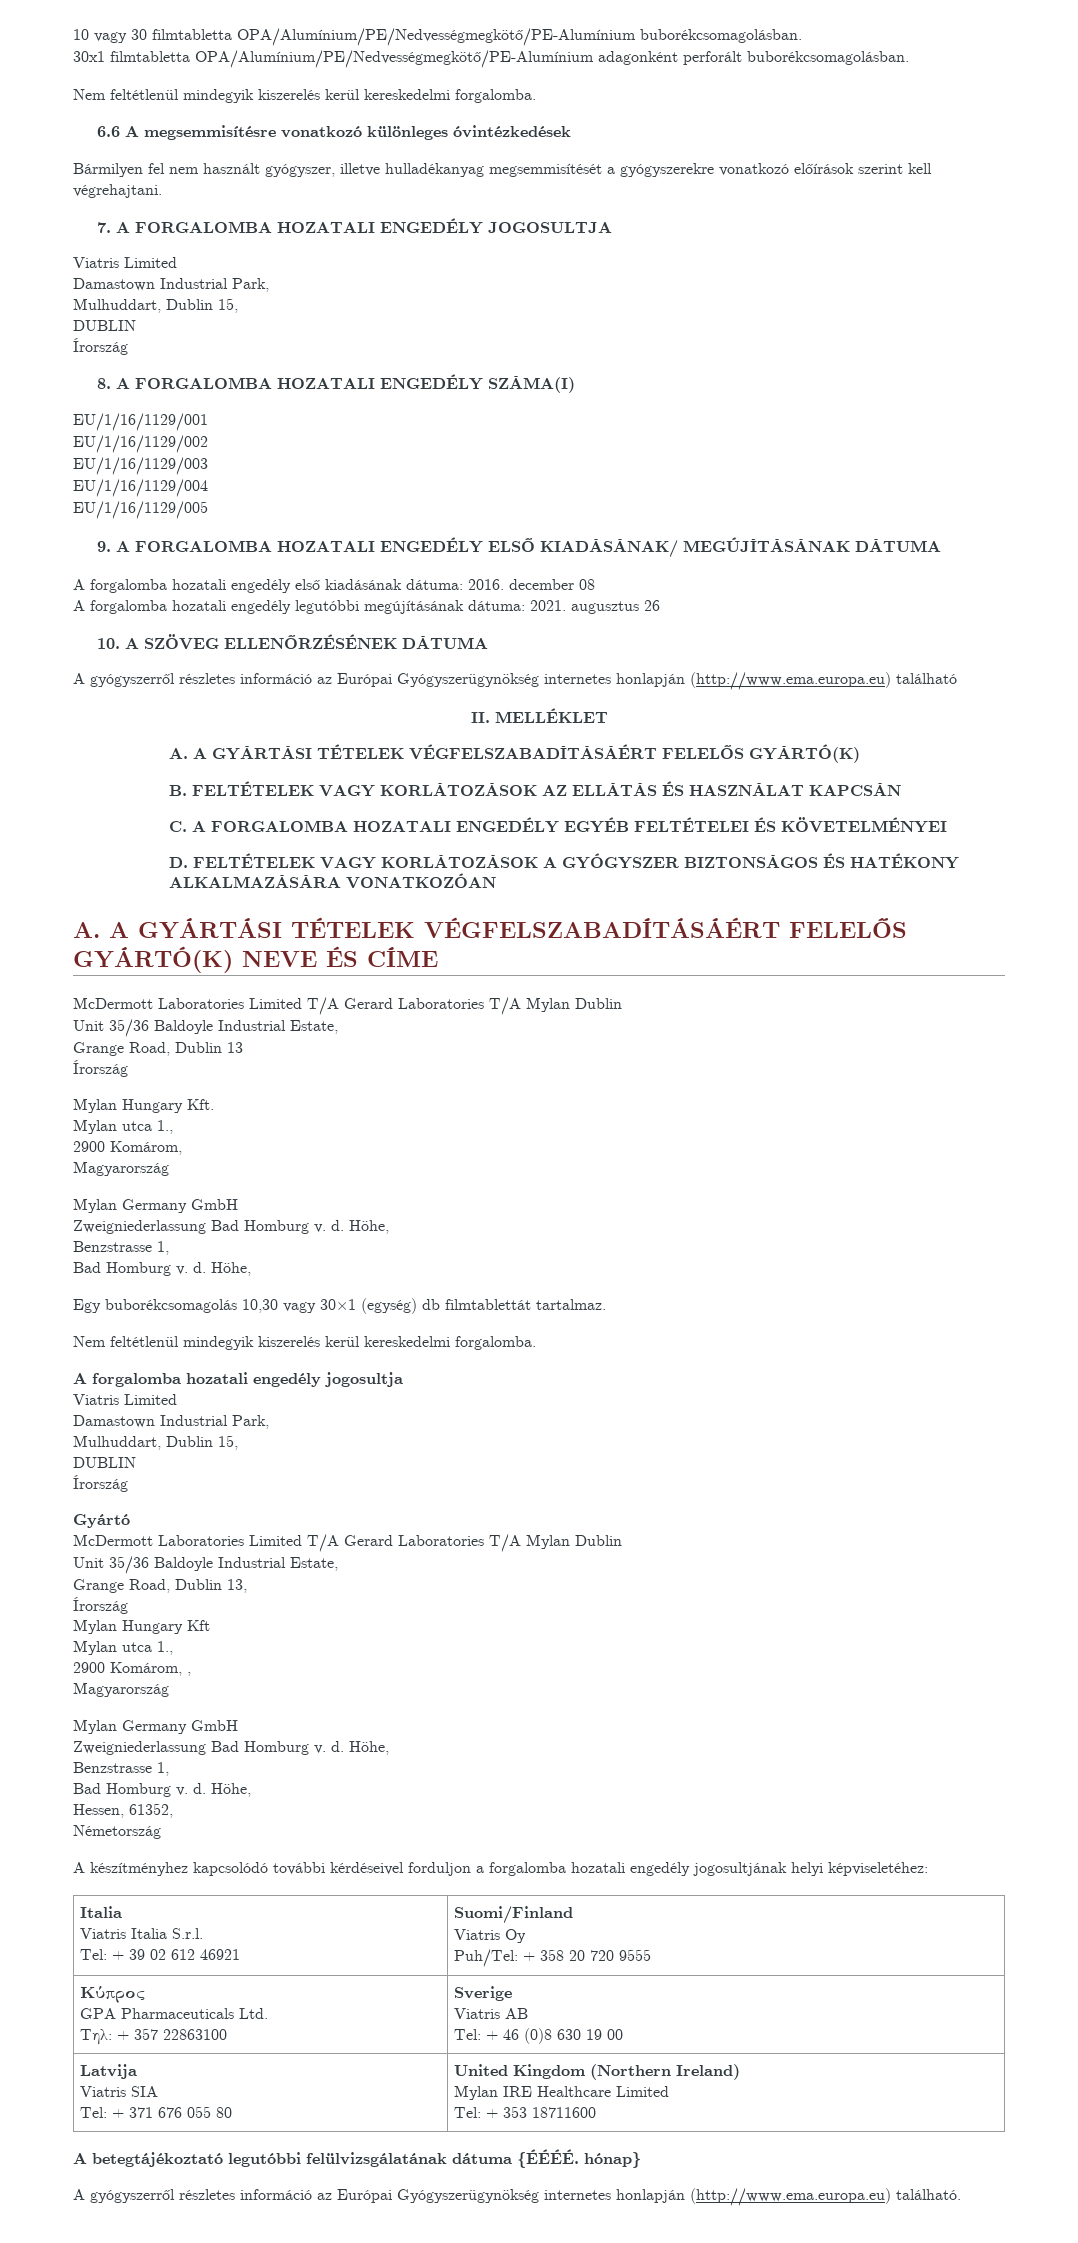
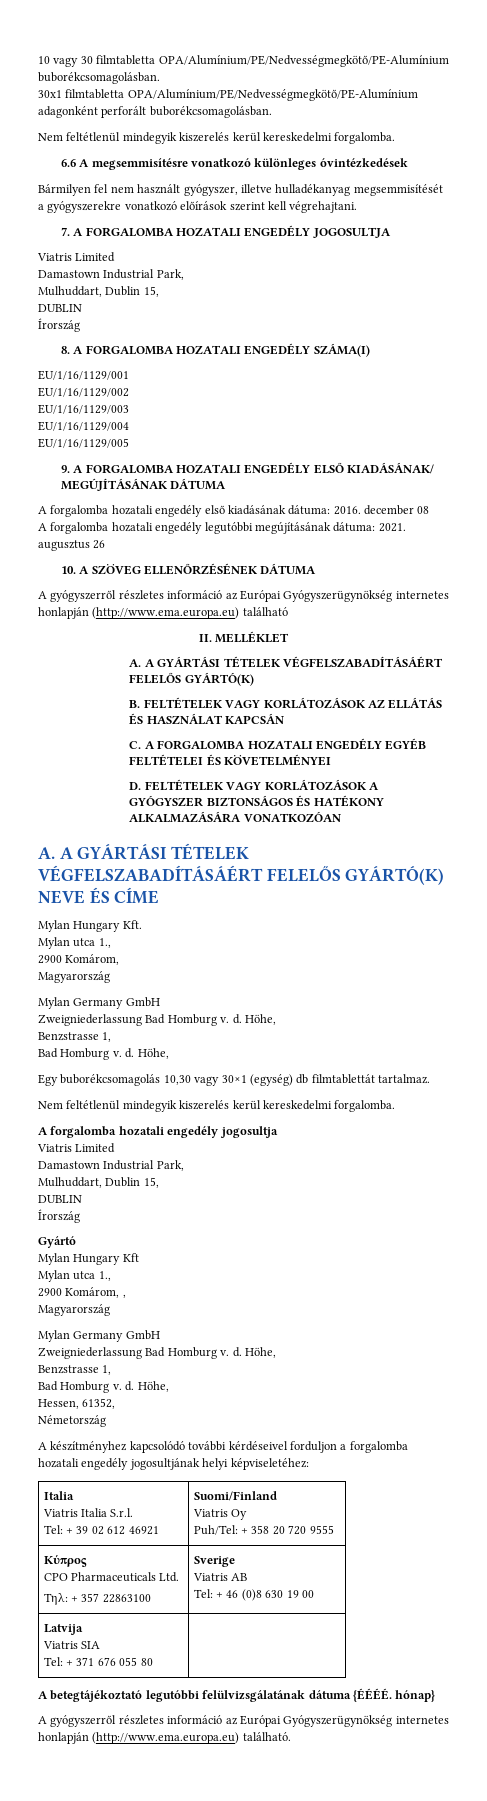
  A. A GYÁRTÁSI TÉTELEK VÉGFELSZABADÍTÁSÁÉRT FELELŐS GYÁRTÓ(K) NEVE ÉS CÍME
- McDermott Laboratories Limited T/A Gerard Laboratories T/A Mylan Dublin
- Unit 35/36 Baldoyle Industrial Estate,
- Grange Road, Dublin 13
- Írország
  Gyártó
- McDermott Laboratories Limited T/A Gerard Laboratories T/A Mylan Dublin
- Unit 35/36 Baldoyle Industrial Estate,
- Grange Road, Dublin 13,
- Írország
  Κύπρος
- GPA Pharmaceuticals Ltd.
+ CPO Pharmaceuticals Ltd.
  Latvija
  Viatris SIA
- Tel: + 371 676 055 80 | United Kingdom (Northern Ireland)
- Mylan IRE Healthcare Limited
- Tel: + 353 18711600
+ Tel: + 371 676 055 80 |

